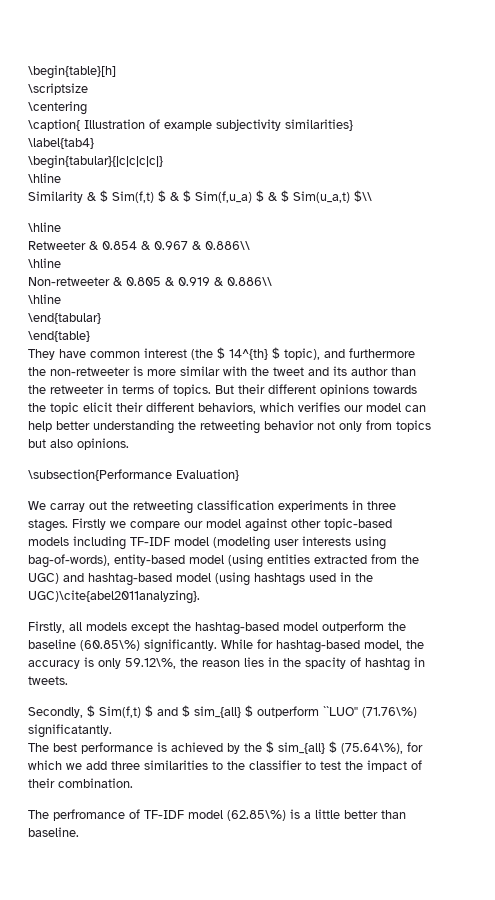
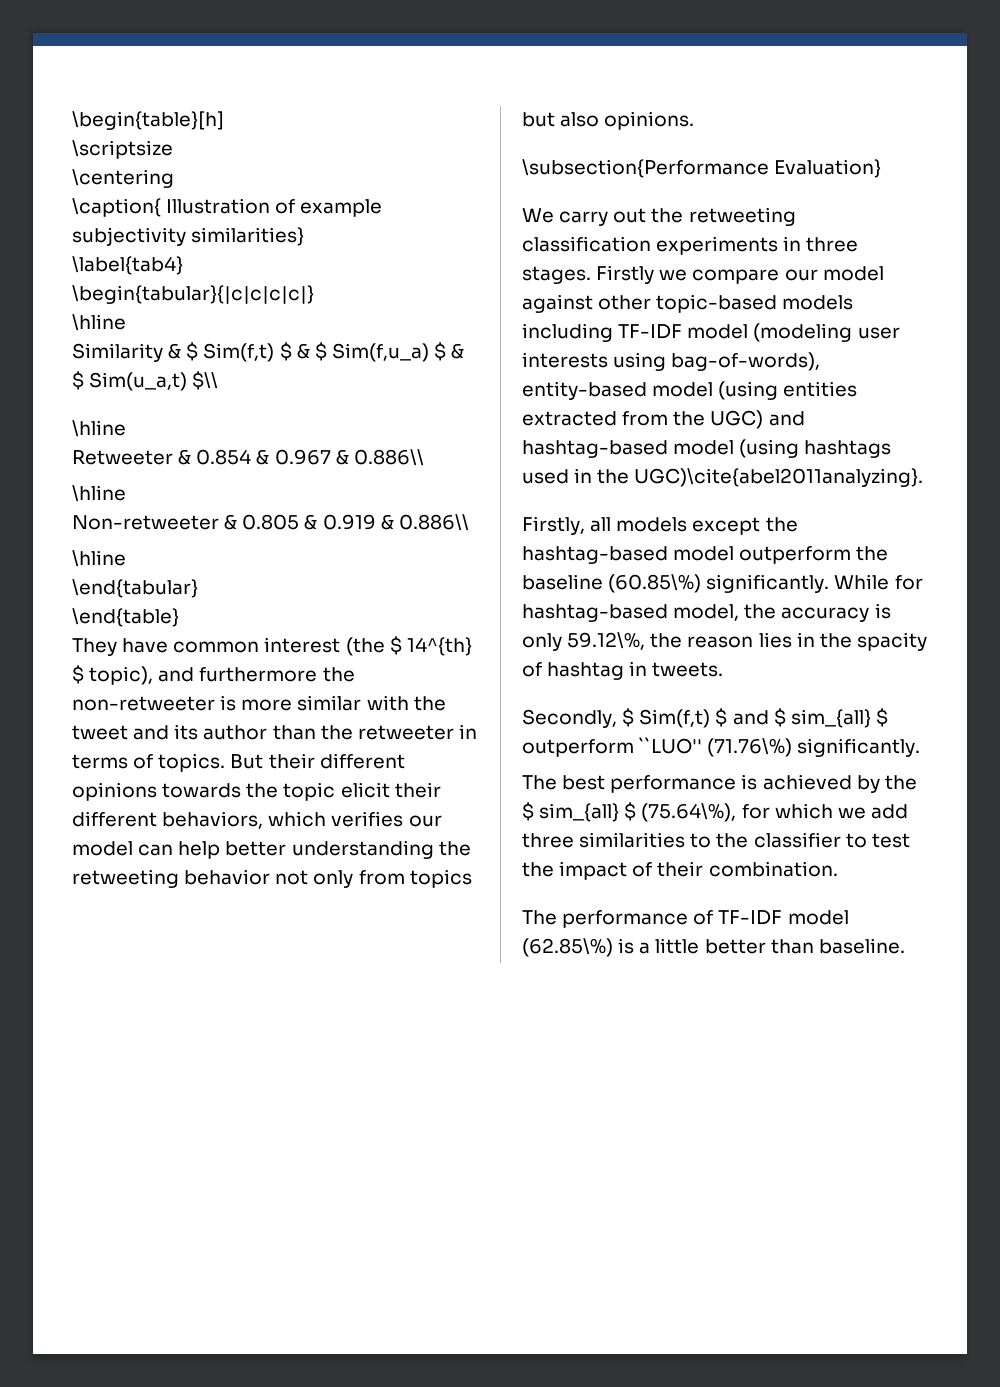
- We carray out the retweeting classification experiments in three stages.
+ We carry out the retweeting classification experiments in three stages.
- Secondly, $ Sim(f,t) $ and $ sim_{all} $ outperform ``LUO'' (71.76\%) significatantly.
+ Secondly, $ Sim(f,t) $ and $ sim_{all} $ outperform ``LUO'' (71.76\%) significantly.
- The perfromance of TF-IDF model (62.85\%) is a little better than baseline.
+ The performance of TF-IDF model (62.85\%) is a little better than baseline.

